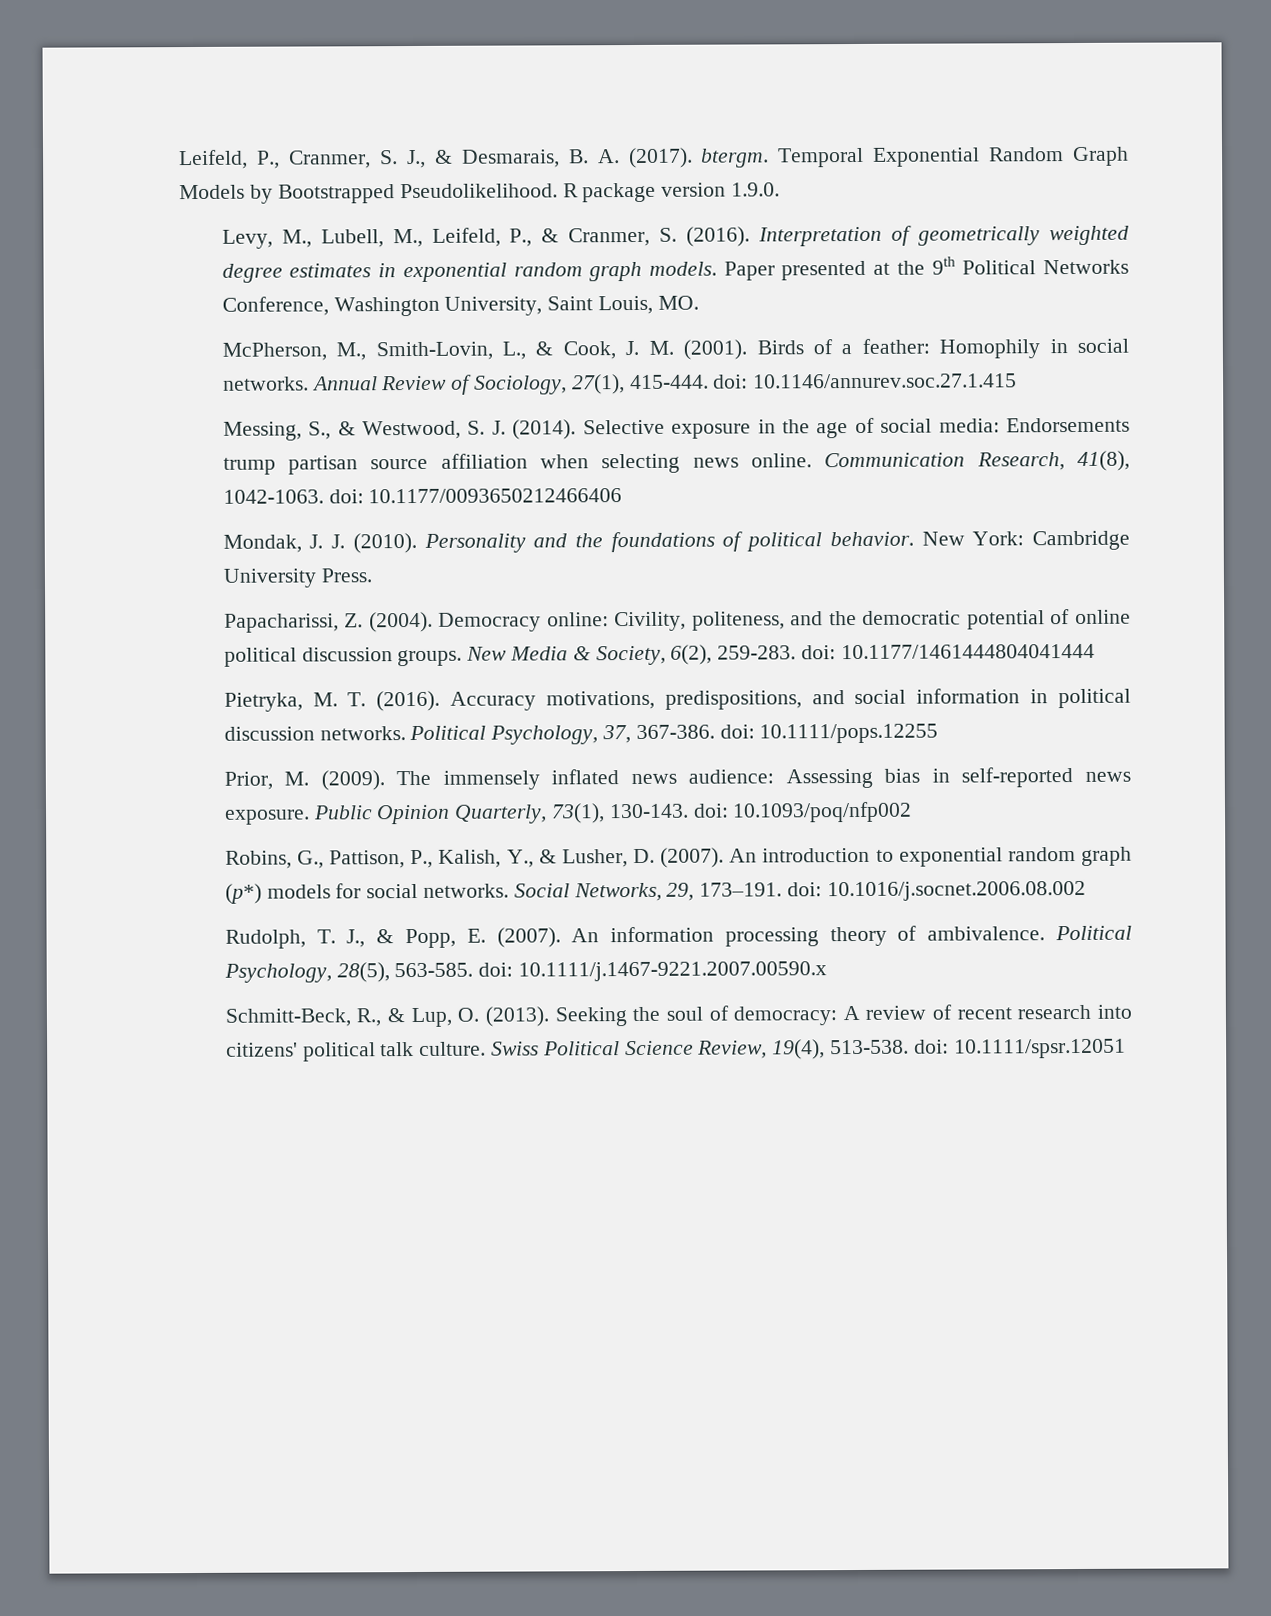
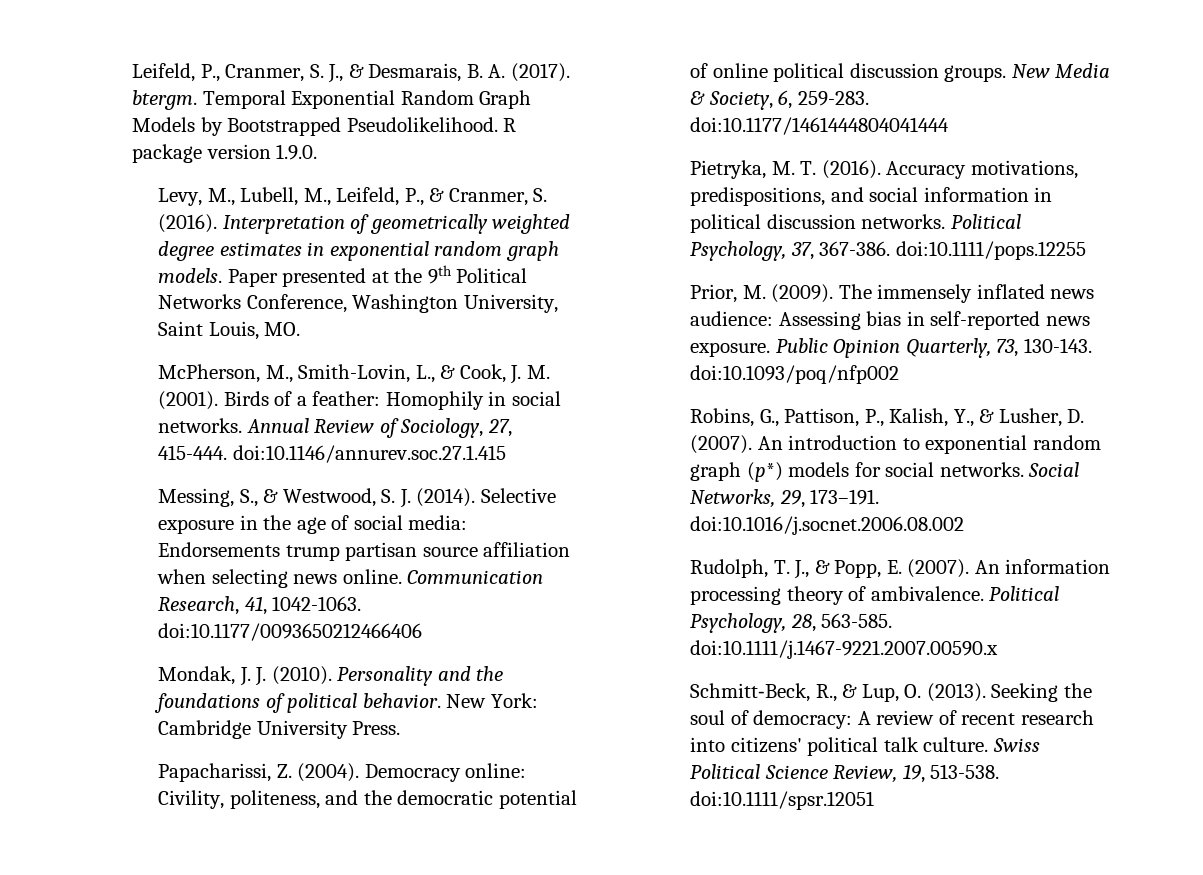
- Annual Review of Sociology, 27(1), 415-444. doi: 10.1146/annurev.soc.27.1.415
+ Annual Review of Sociology, 27, 415-444. doi:10.1146/annurev.soc.27.1.415
- Communication Research, 41(8), 1042-1063. doi: 10.1177/0093650212466406
+ Communication Research, 41, 1042-1063. doi:10.1177/0093650212466406
- New Media & Society, 6(2), 259-283. doi: 10.1177/1461444804041444
+ New Media & Society, 6, 259-283. doi:10.1177/1461444804041444
- Political Psychology, 37, 367-386. doi: 10.1111/pops.12255
+ Political Psychology, 37, 367-386. doi:10.1111/pops.12255
- Public Opinion Quarterly, 73(1), 130-143. doi: 10.1093/poq/nfp002
+ Public Opinion Quarterly, 73, 130-143. doi:10.1093/poq/nfp002
- Social Networks, 29, 173–191. doi: 10.1016/j.socnet.2006.08.002
+ Social Networks, 29, 173–191. doi:10.1016/j.socnet.2006.08.002
- Political Psychology, 28(5), 563-585. doi: 10.1111/j.1467-9221.2007.00590.x
+ Political Psychology, 28, 563-585. doi:10.1111/j.1467-9221.2007.00590.x
- Swiss Political Science Review, 19(4), 513-538. doi: 10.1111/spsr.12051
+ Swiss Political Science Review, 19, 513-538. doi:10.1111/spsr.12051

